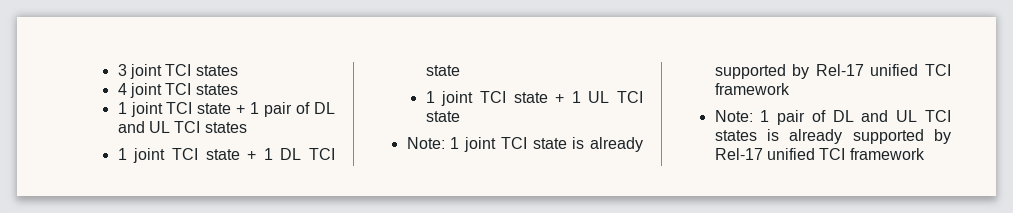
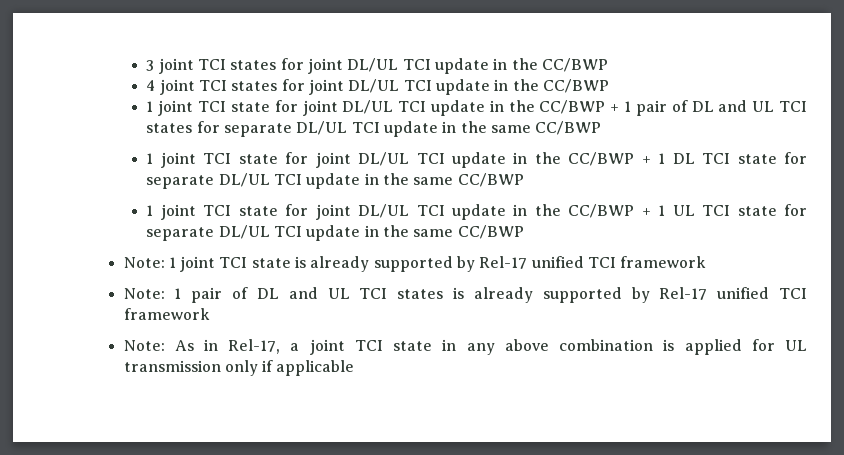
- 3 joint TCI states
- 4 joint TCI states
- 1 joint TCI state + 1 pair of DL and UL TCI states
- 1 joint TCI state + 1 DL TCI state
- 1 joint TCI state + 1 UL TCI state
+ 3 joint TCI states for joint DL/UL TCI update in the CC/BWP
+ 4 joint TCI states for joint DL/UL TCI update in the CC/BWP
+ 1 joint TCI state for joint DL/UL TCI update in the CC/BWP + 1 pair of DL and UL TCI states for separate DL/UL TCI update in the same CC/BWP
+ 1 joint TCI state for joint DL/UL TCI update in the CC/BWP + 1 DL TCI state for separate DL/UL TCI update in the same CC/BWP
+ 1 joint TCI state for joint DL/UL TCI update in the CC/BWP + 1 UL TCI state for separate DL/UL TCI update in the same CC/BWP
+ Note: As in Rel-17, a joint TCI state in any above combination is applied for UL transmission only if applicable

